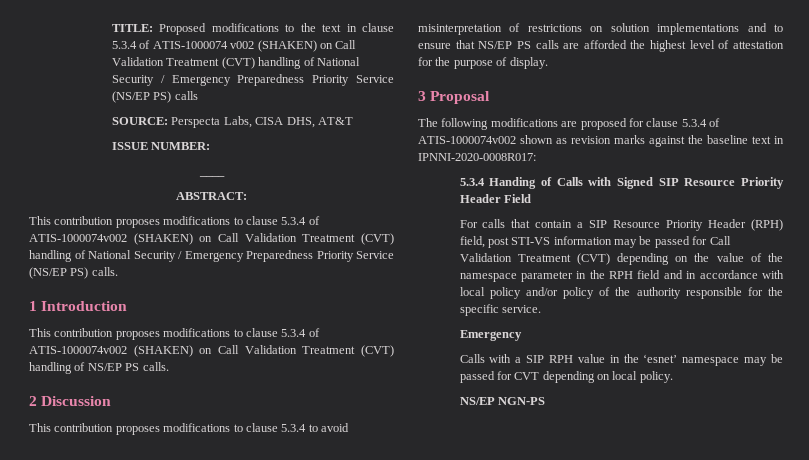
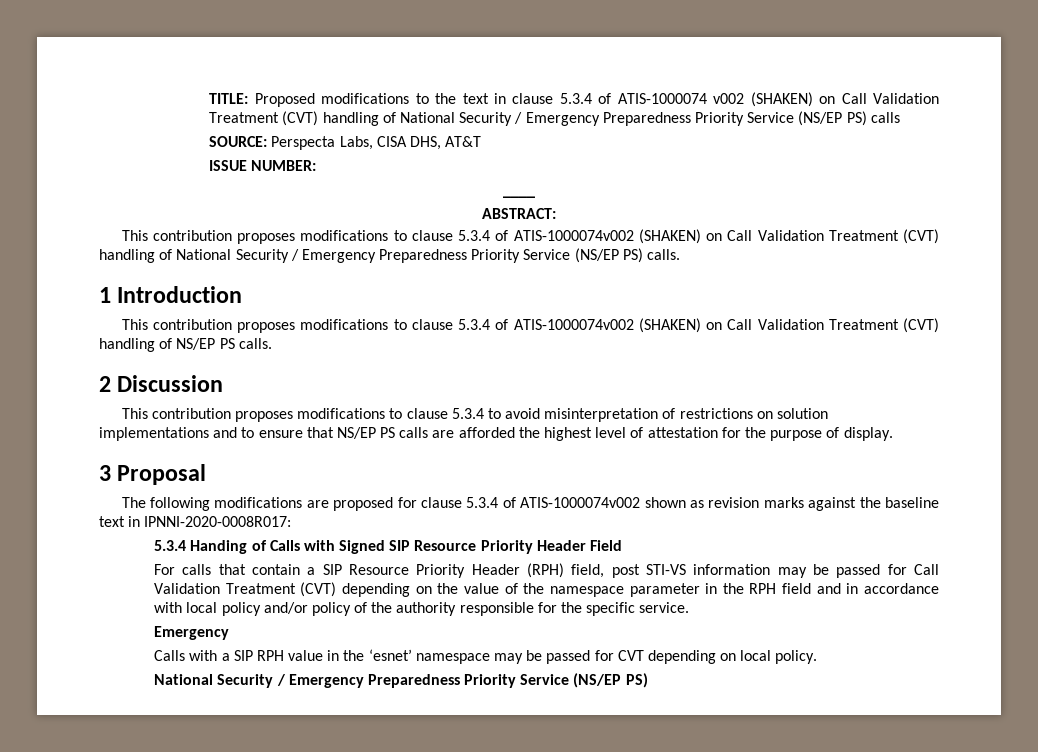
  Calls with a SIP RPH value in the ‘esnet’ namespace may be passed for CVT depending on local policy.
- NS/EP NGN-PS
+ National Security / Emergency Preparedness Priority Service (NS/EP PS)

